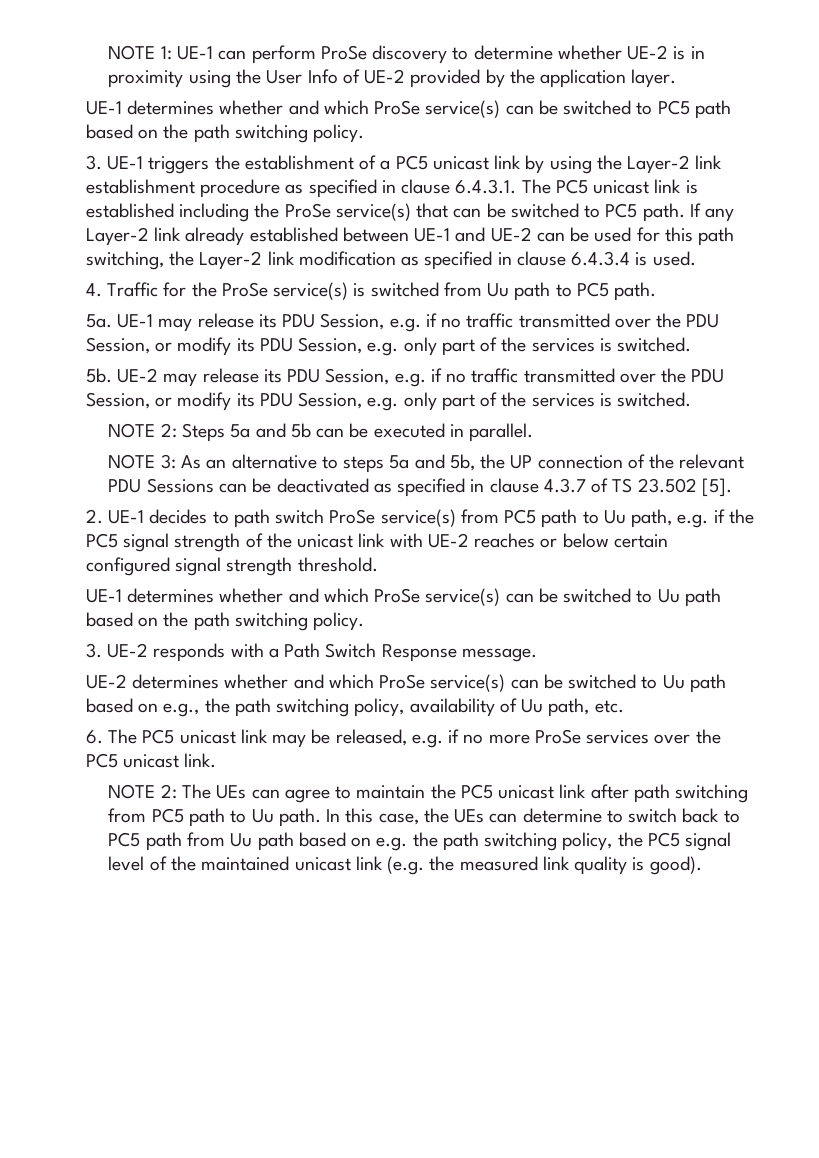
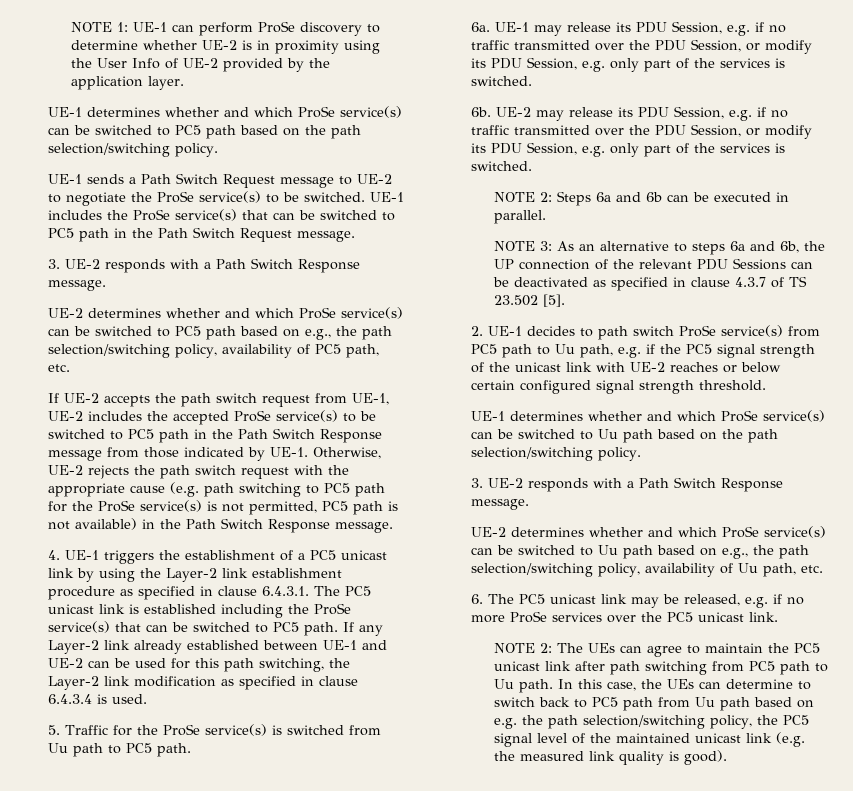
- UE-1 determines whether and which ProSe service(s) can be switched to PC5 path based on the path switching policy.
- 3. UE-1 triggers the establishment of a PC5 unicast link by using the Layer-2 link establishment procedure as specified in clause 6.4.3.1. The PC5 unicast link is established including the ProSe service(s) that can be switched to PC5 path.
+ UE-1 determines whether and which ProSe service(s) can be switched to PC5 path based on the path selection/switching policy.
+ UE-1 sends a Path Switch Request message to UE-2 to negotiate the ProSe service(s) to be switched. UE-1 includes the ProSe service(s) that can be switched to PC5 path in the Path Switch Request message.
+ 3. UE-2 responds with a Path Switch Response message.
+ UE-2 determines whether and which ProSe service(s) can be switched to PC5 path based on e.g., the path selection/switching policy, availability of PC5 path, etc.
+ If UE-2 accepts the path switch request from UE-1, UE-2 includes the accepted ProSe service(s) to be switched to PC5 path in the Path Switch Response message from those indicated by UE-1. Otherwise, UE-2 rejects the path switch request with the appropriate cause (e.g. path switching to PC5 path for the ProSe service(s) is not permitted, PC5 path is not available) in the Path Switch Response message.
+ 4. UE-1 triggers the establishment of a PC5 unicast link by using the Layer-2 link establishment procedure as specified in clause 6.4.3.1. The PC5 unicast link is established including the ProSe service(s) that can be switched to PC5 path.
- 4. Traffic for the ProSe service(s) is switched from Uu path to PC5 path.
+ 5. Traffic for the ProSe service(s) is switched from Uu path to PC5 path.
- 5a.
+ 6a.
- 5b.
+ 6b.
- NOTE 2: Steps 5a and 5b can be executed in parallel.
+ NOTE 2: Steps 6a and 6b can be executed in parallel.
- NOTE 3: As an alternative to steps 5a and 5b, the UP connection of the relevant PDU Sessions can be deactivated as specified in clause 4.3.7 of TS 23.502 [5].
+ NOTE 3: As an alternative to steps 6a and 6b, the UP connection of the relevant PDU Sessions can be deactivated as specified in clause 4.3.7 of TS 23.502 [5].
- UE-1 determines whether and which ProSe service(s) can be switched to Uu path based on the path switching policy.
+ UE-1 determines whether and which ProSe service(s) can be switched to Uu path based on the path selection/switching policy.
- UE-2 determines whether and which ProSe service(s) can be switched to Uu path based on e.g., the path switching policy, availability of Uu path, etc.
+ UE-2 determines whether and which ProSe service(s) can be switched to Uu path based on e.g., the path selection/switching policy, availability of Uu path, etc.
- In this case, the UEs can determine to switch back to PC5 path from Uu path based on e.g. the path switching policy, the PC5 signal level of the maintained unicast link (e.g. the measured link quality is good).
+ In this case, the UEs can determine to switch back to PC5 path from Uu path based on e.g. the path selection/switching policy, the PC5 signal level of the maintained unicast link (e.g. the measured link quality is good).

